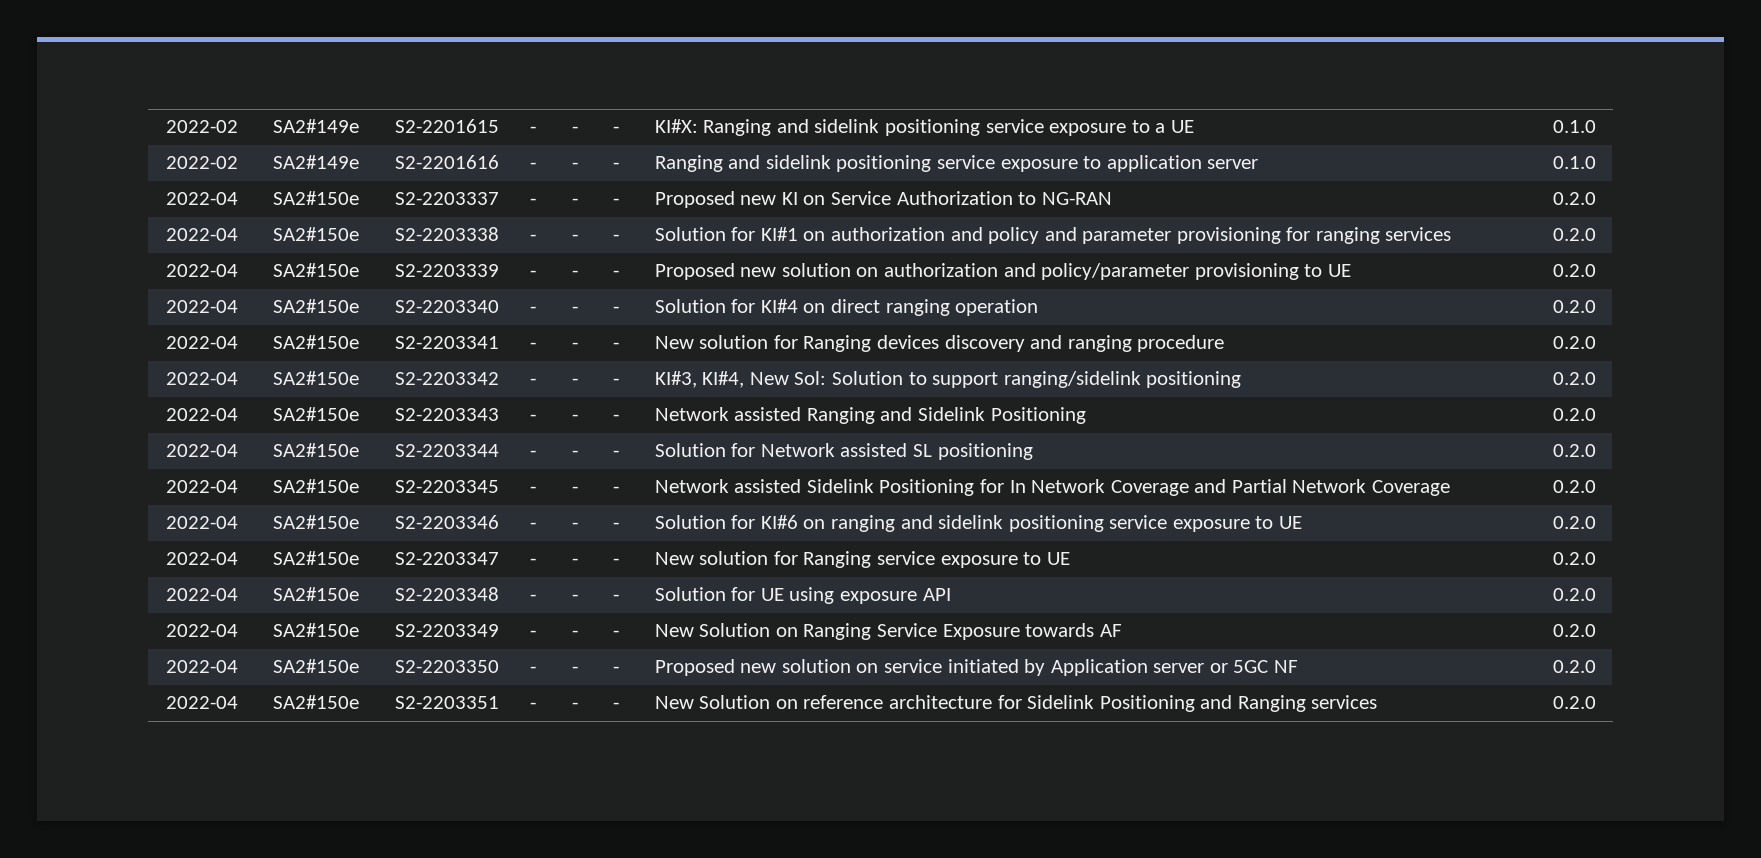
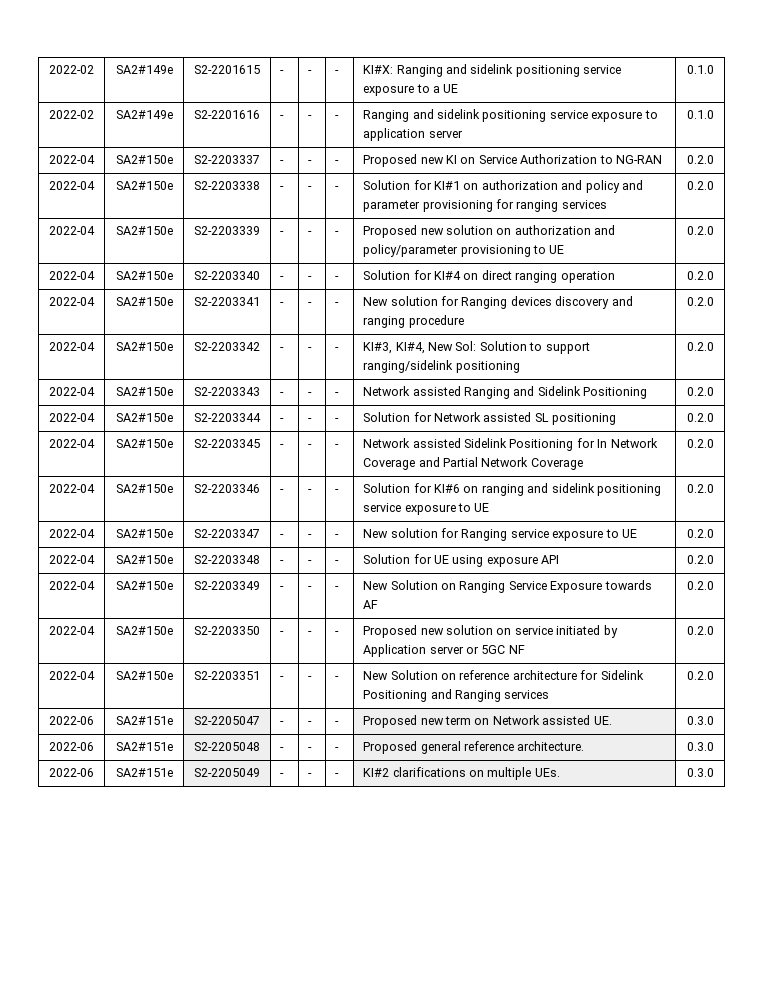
+ 2022-06 | SA2#151e | S2-2205047 | - | - | - | Proposed new term on Network assisted UE. | 0.3.0
+ 2022-06 | SA2#151e | S2-2205048 | - | - | - | Proposed general reference architecture. | 0.3.0
+ 2022-06 | SA2#151e | S2-2205049 | - | - | - | KI#2 clarifications on multiple UEs. | 0.3.0

